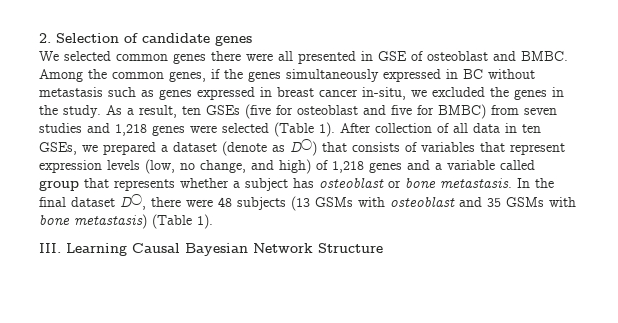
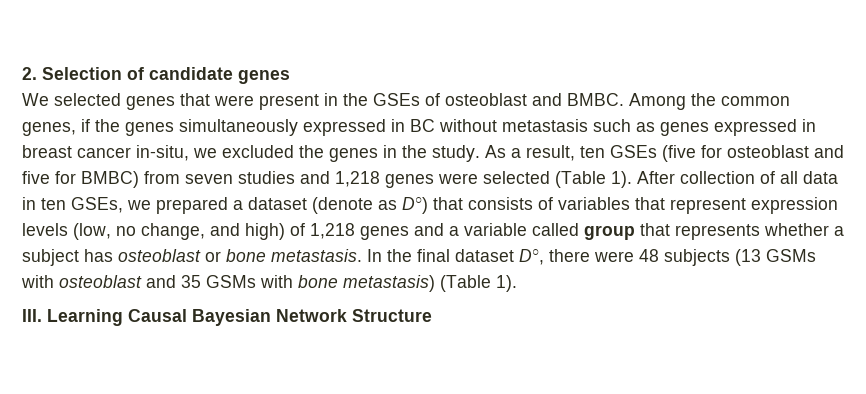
- We selected common genes there were all presented in GSE of osteoblast and BMBC.
+ We selected genes that were present in the GSEs of osteoblast and BMBC.

